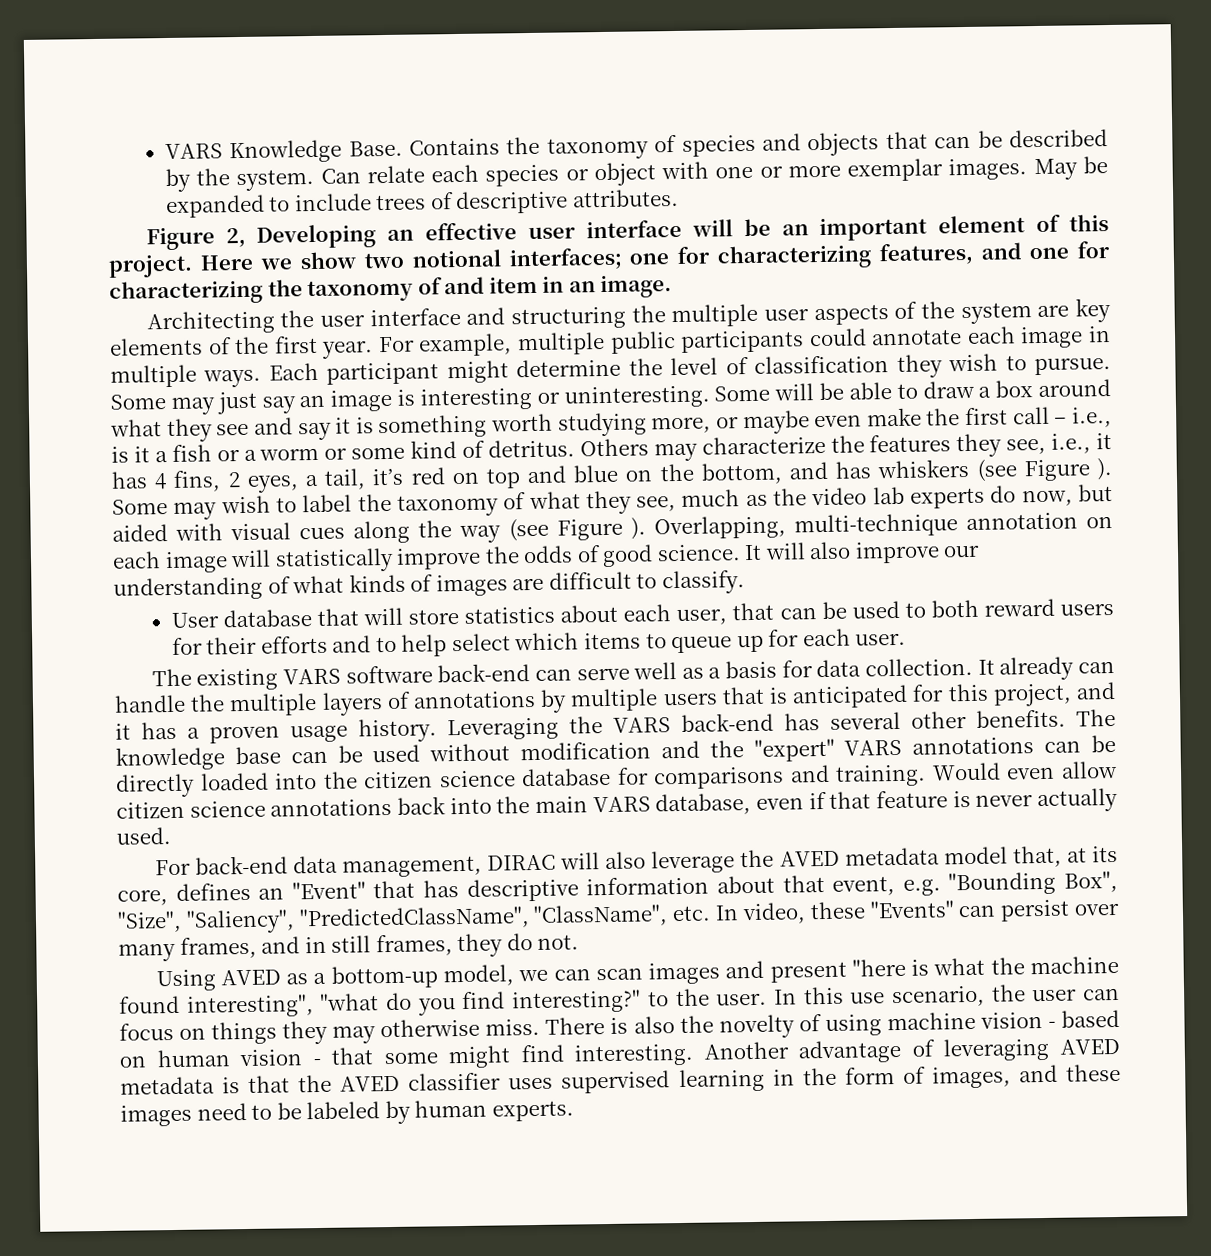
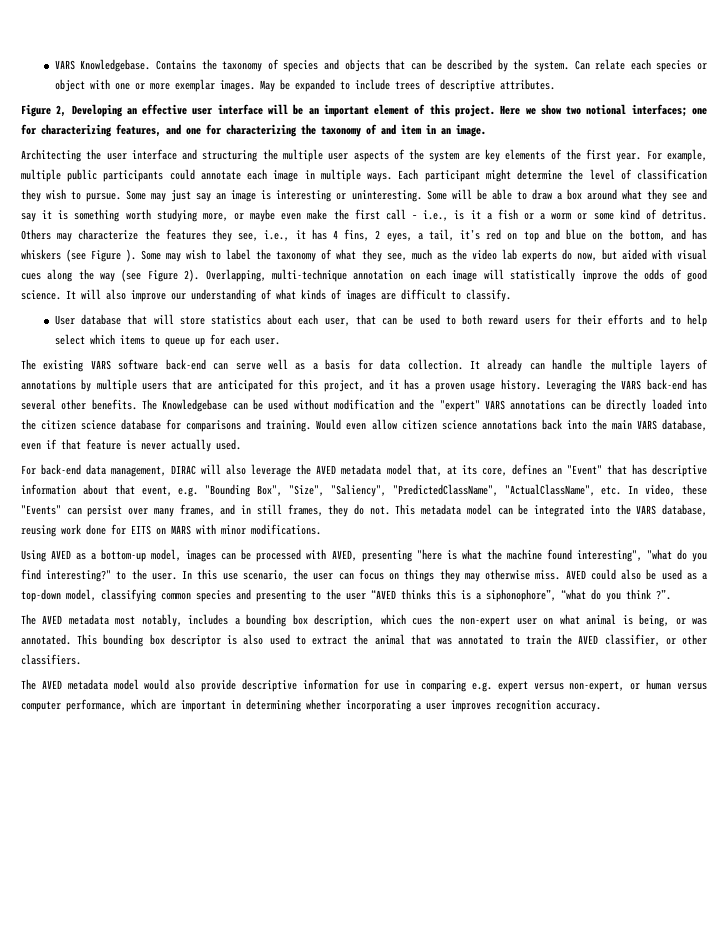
- VARS Knowledge Base.
+ VARS Knowledgebase.
- Some may wish to label the taxonomy of what they see, much as the video lab experts do now, but aided with visual cues along the way (see Figure ).
+ Some may wish to label the taxonomy of what they see, much as the video lab experts do now, but aided with visual cues along the way (see Figure 2).
- It already can handle the multiple layers of annotations by multiple users that is anticipated for this project, and it has a proven usage history.
+ It already can handle the multiple layers of annotations by multiple users that are anticipated for this project, and it has a proven usage history.
- The knowledge base can be used without modification and the "expert" VARS annotations can be directly loaded into the citizen science database for comparisons and training.
+ The Knowledgebase can be used without modification and the "expert" VARS annotations can be directly loaded into the citizen science database for comparisons and training.
- For back-end data management, DIRAC will also leverage the AVED metadata model that, at its core, defines an "Event" that has descriptive information about that event, e.g. "Bounding Box", "Size", "Saliency", "PredictedClassName", "ClassName", etc. In video, these "Events" can persist over many frames, and in still frames, they do not.
+ For back-end data management, DIRAC will also leverage the AVED metadata model that, at its core, defines an "Event" that has descriptive information about that event, e.g. "Bounding Box", "Size", "Saliency", "PredictedClassName", "ActualClassName", etc. In video, these "Events" can persist over many frames, and in still frames, they do not. This metadata model can be integrated into the VARS database, reusing work done for EITS on MARS with minor modifications.
- Using AVED as a bottom-up model, we can scan images and present "here is what the machine found interesting", "what do you find interesting?" to the user.
+ Using AVED as a bottom-up model, images can be processed with AVED, presenting "here is what the machine found interesting", "what do you find interesting?" to the user.
- There is also the novelty of using machine vision - based on human vision - that some might find interesting. Another advantage of leveraging AVED metadata is that the AVED classifier uses supervised learning in the form of images, and these images need to be labeled by human experts.
+ AVED could also be used as a top-down model, classifying common species and presenting to the user “AVED thinks this is a siphonophore”, “what do you think ?”.
+ The AVED metadata most notably, includes a bounding box description, which cues the non-expert user on what animal is being, or was annotated. This bounding box descriptor is also used to extract the animal that was annotated to train the AVED classifier, or other classifiers.
+ The AVED metadata model would also provide descriptive information for use in comparing e.g. expert versus non-expert, or human versus computer performance, which are important in determining whether incorporating a user improves recognition accuracy.

